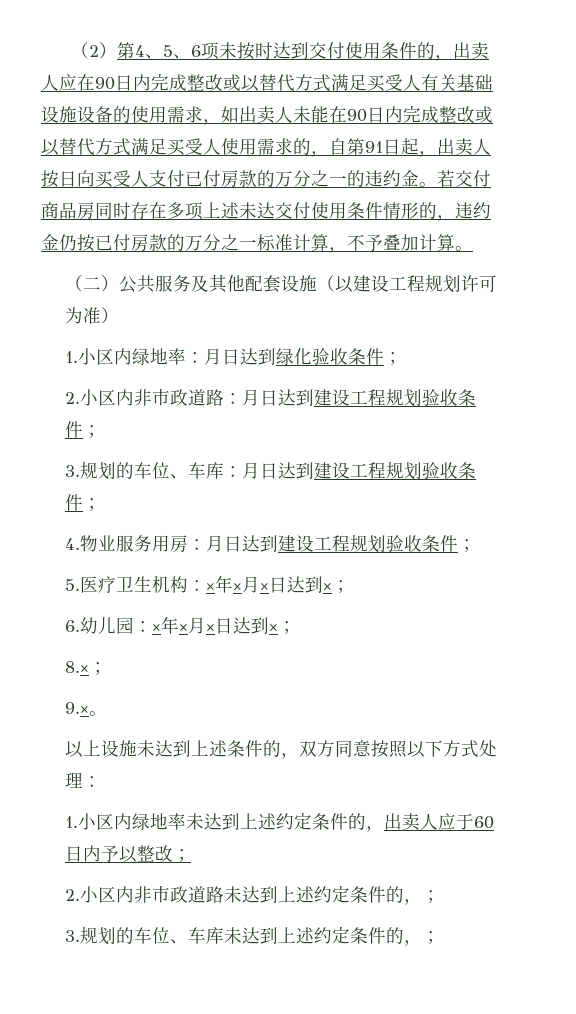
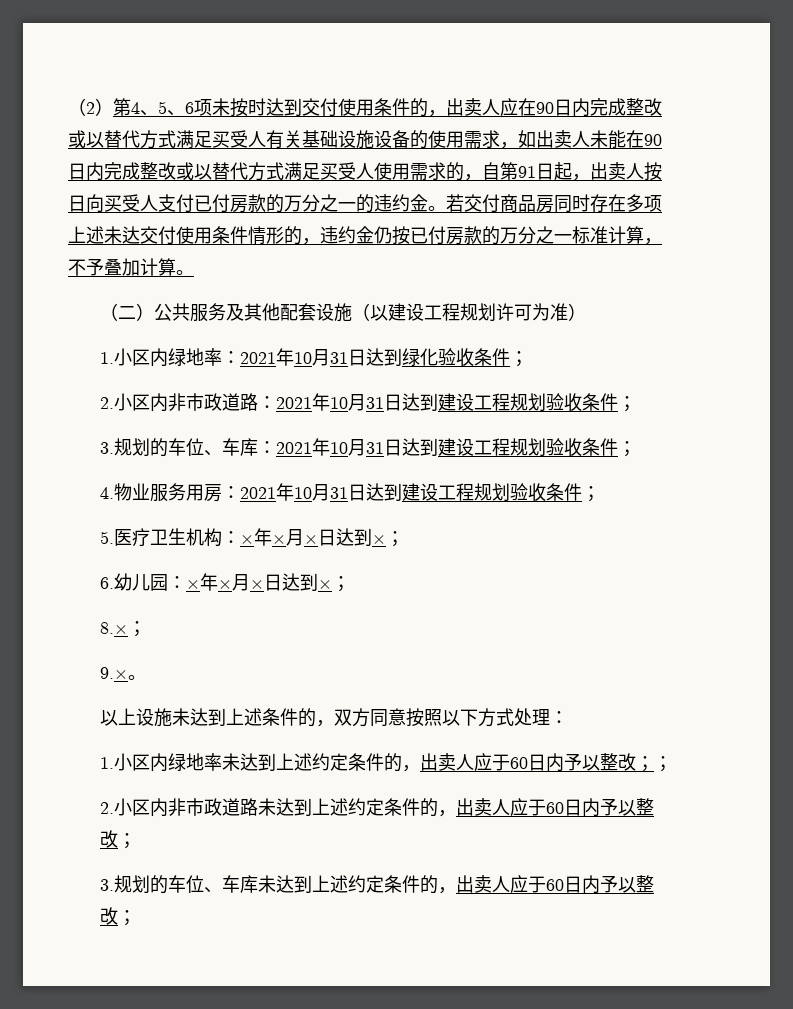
- 1.小区内绿地率：月日达到绿化验收条件；
+ 1.小区内绿地率：2021年10月31日达到绿化验收条件；
- 2.小区内非市政道路：月日达到建设工程规划验收条件；
+ 2.小区内非市政道路：2021年10月31日达到建设工程规划验收条件；
- 3.规划的车位、车库：月日达到建设工程规划验收条件；
+ 3.规划的车位、车库：2021年10月31日达到建设工程规划验收条件；
- 4.物业服务用房：月日达到建设工程规划验收条件；
+ 4.物业服务用房：2021年10月31日达到建设工程规划验收条件；
- 1.小区内绿地率未达到上述约定条件的，出卖人应于60日内予以整改；
+ 1.小区内绿地率未达到上述约定条件的，出卖人应于60日内予以整改；；
- 2.小区内非市政道路未达到上述约定条件的，；
+ 2.小区内非市政道路未达到上述约定条件的，出卖人应于60日内予以整改；
- 3.规划的车位、车库未达到上述约定条件的，；
+ 3.规划的车位、车库未达到上述约定条件的，出卖人应于60日内予以整改；

